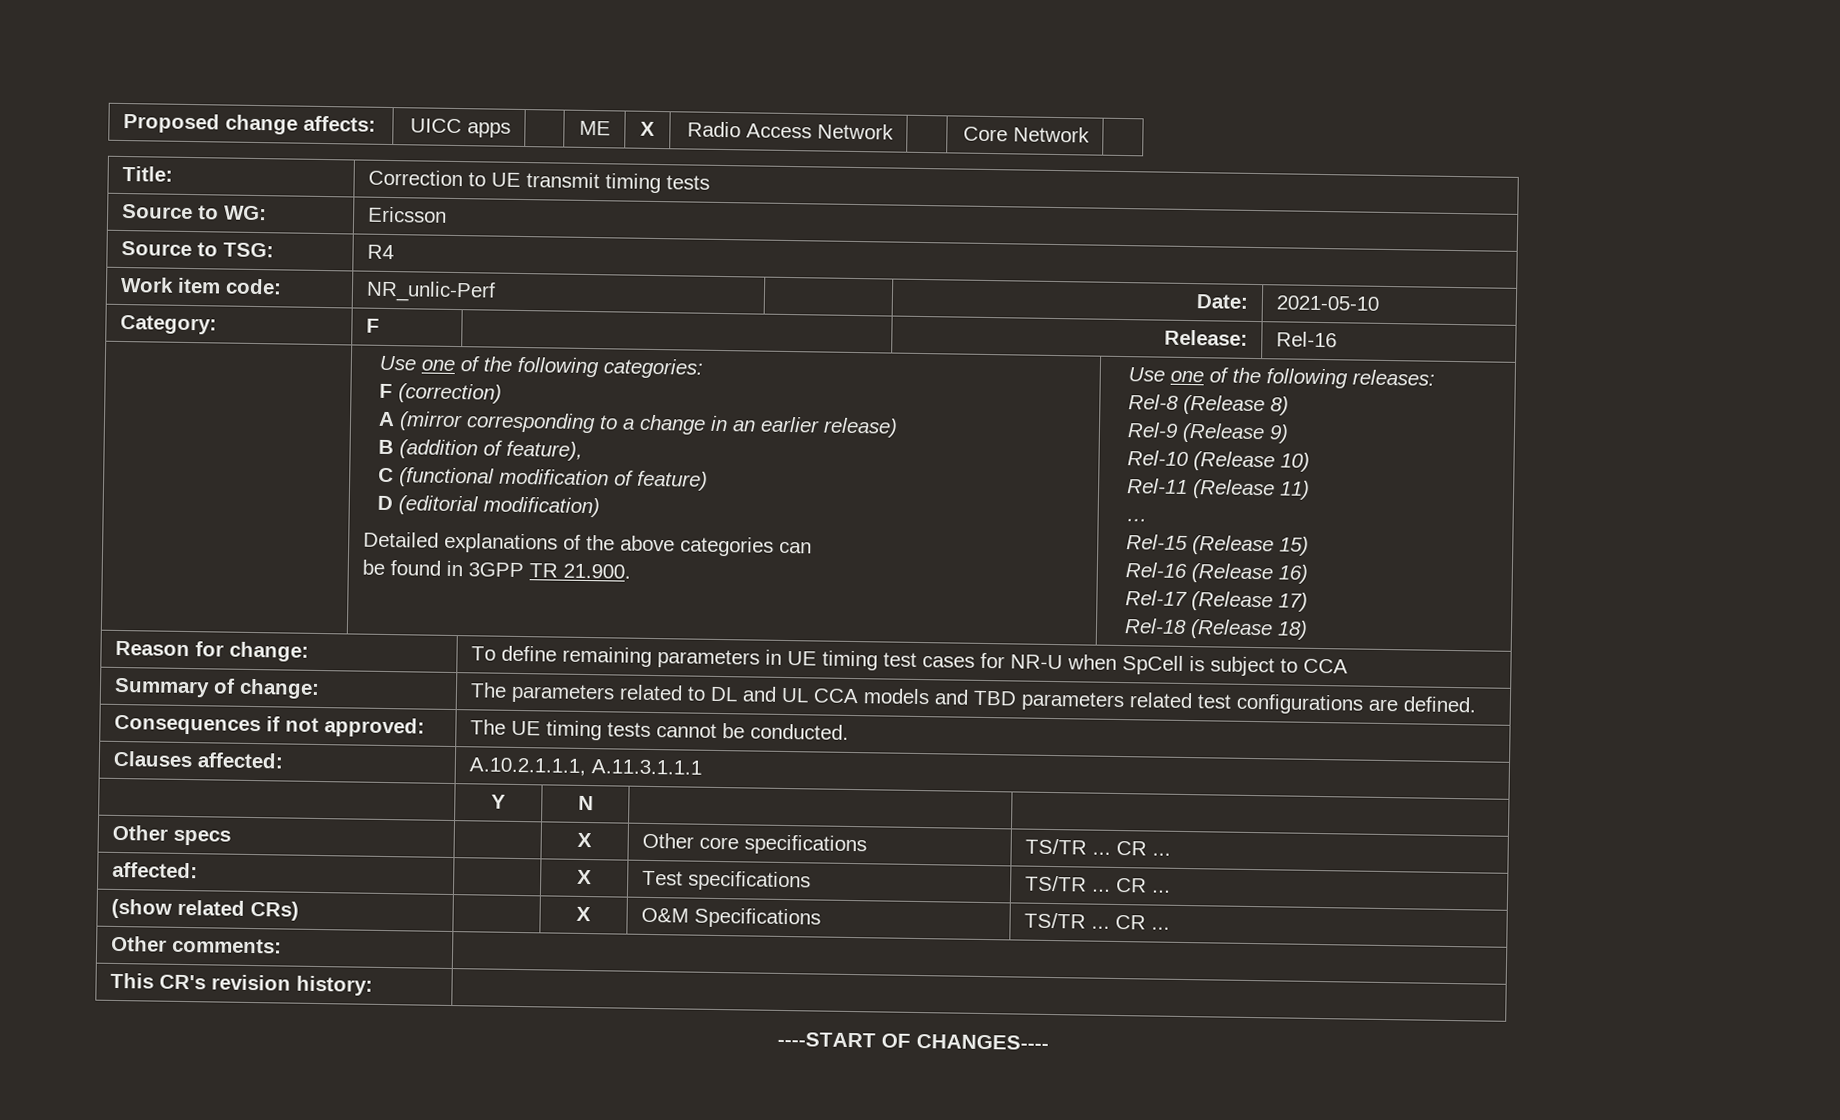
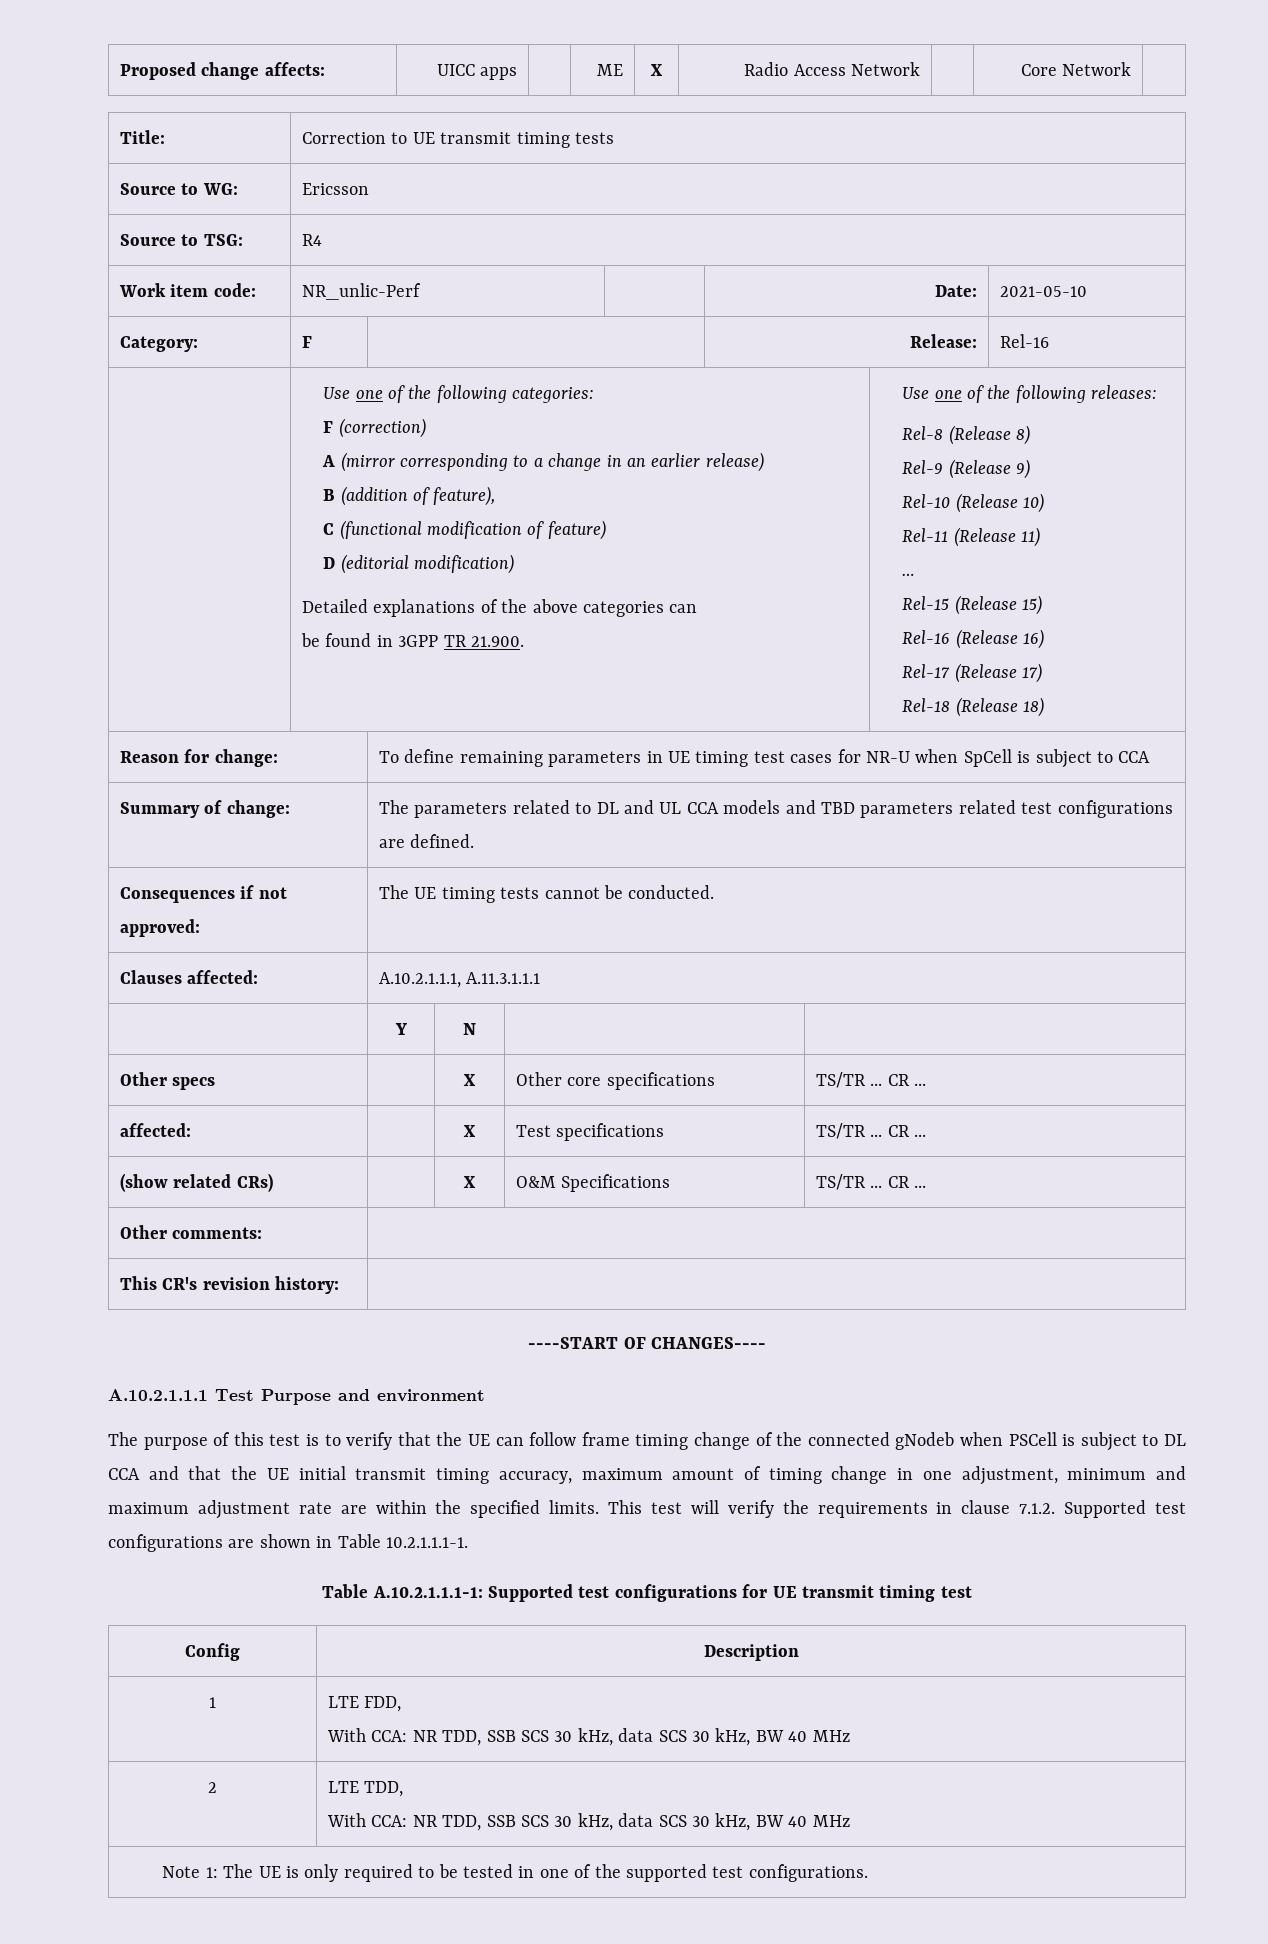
+ A.10.2.1.1.1 Test Purpose and environment
+ The purpose of this test is to verify that the UE can follow frame timing change of the connected gNodeb when PSCell is subject to DL CCA and that the UE initial transmit timing accuracy, maximum amount of timing change in one adjustment, minimum and maximum adjustment rate are within the specified limits. This test will verify the requirements in clause 7.1.2. Supported test configurations are shown in Table 10.2.1.1.1-1.
+ Table A.10.2.1.1.1-1: Supported test configurations for UE transmit timing test
+ Config | Description
+ 1 | LTE FDD,
+ With CCA: NR TDD, SSB SCS 30 kHz, data SCS 30 kHz, BW 40 MHz
+ 2 | LTE TDD,
+ With CCA: NR TDD, SSB SCS 30 kHz, data SCS 30 kHz, BW 40 MHz
+ Note 1: The UE is only required to be tested in one of the supported test configurations.

